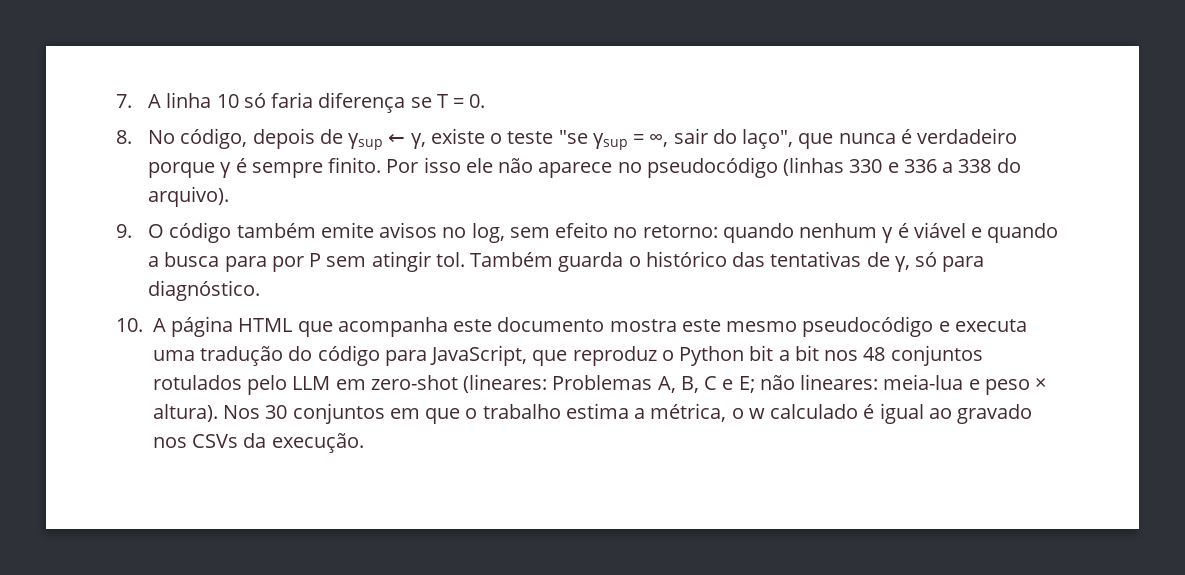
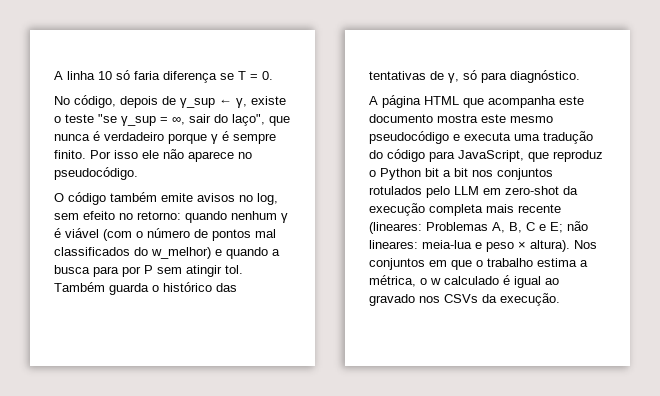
- 7. A linha 10 só faria diferença se T = 0.
+ A linha 10 só faria diferença se T = 0.
- 8. No código, depois de γsup ← γ, existe o teste "se γsup = ∞, sair do laço", que nunca é verdadeiro porque γ é sempre finito.
+ No código, depois de γ_sup ← γ, existe o teste "se γ_sup = ∞, sair do laço", que nunca é verdadeiro porque γ é sempre finito.
- Por isso ele não aparece no pseudocódigo (linhas 330 e 336 a 338 do arquivo).
- 9. O código também emite avisos no log, sem efeito no retorno: quando nenhum γ é viável e quando a busca para por P sem atingir tol.
+ Por isso ele não aparece no pseudocódigo.
+ O código também emite avisos no log, sem efeito no retorno: quando nenhum γ é viável (com o número de pontos mal classificados do w_melhor) e quando a busca para por P sem atingir tol.
- 10. A página HTML que acompanha este documento mostra este mesmo pseudocódigo e executa uma tradução do código para JavaScript, que reproduz o Python bit a bit nos 48 conjuntos rotulados pelo LLM em zero-shot (lineares: Problemas A, B, C e E; não lineares: meia-lua e peso × altura).
+ A página HTML que acompanha este documento mostra este mesmo pseudocódigo e executa uma tradução do código para JavaScript, que reproduz o Python bit a bit nos conjuntos rotulados pelo LLM em zero-shot da execução completa mais recente (lineares: Problemas A, B, C e E; não lineares: meia-lua e peso × altura).
- Nos 30 conjuntos em que o trabalho estima a métrica, o w calculado é igual ao gravado nos CSVs da execução.
+ Nos conjuntos em que o trabalho estima a métrica, o w calculado é igual ao gravado nos CSVs da execução.

